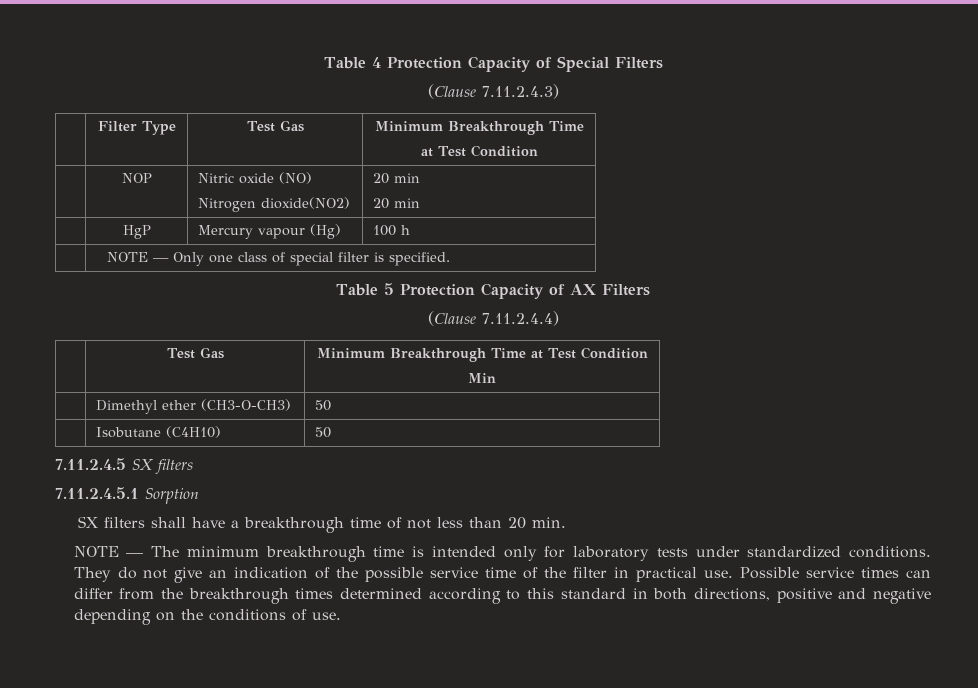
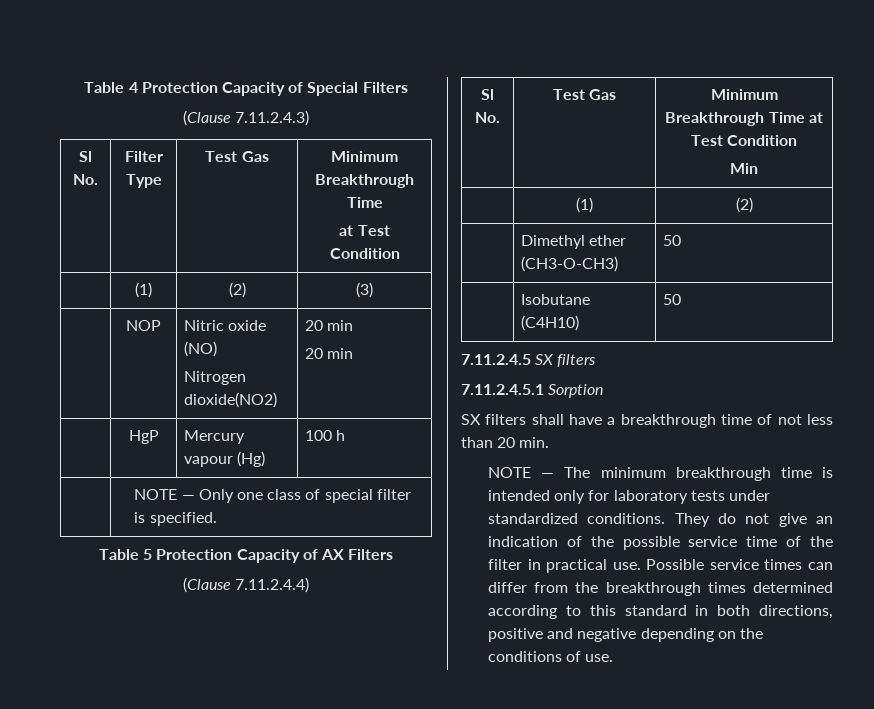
- | Filter Type | Test Gas | Minimum Breakthrough Time
+ Sl No. | Filter Type | Test Gas | Minimum Breakthrough Time
+ | (1) | (2) | (3)
- | Test Gas | Minimum Breakthrough Time at Test Condition
+ Sl No. | Test Gas | Minimum Breakthrough Time at Test Condition
  Min
+ | (1) | (2)

